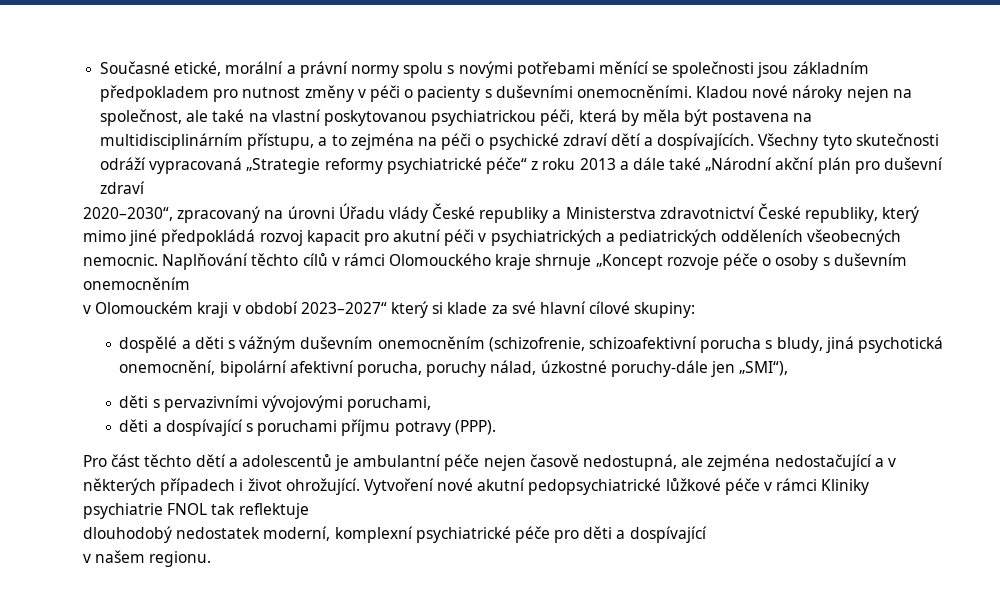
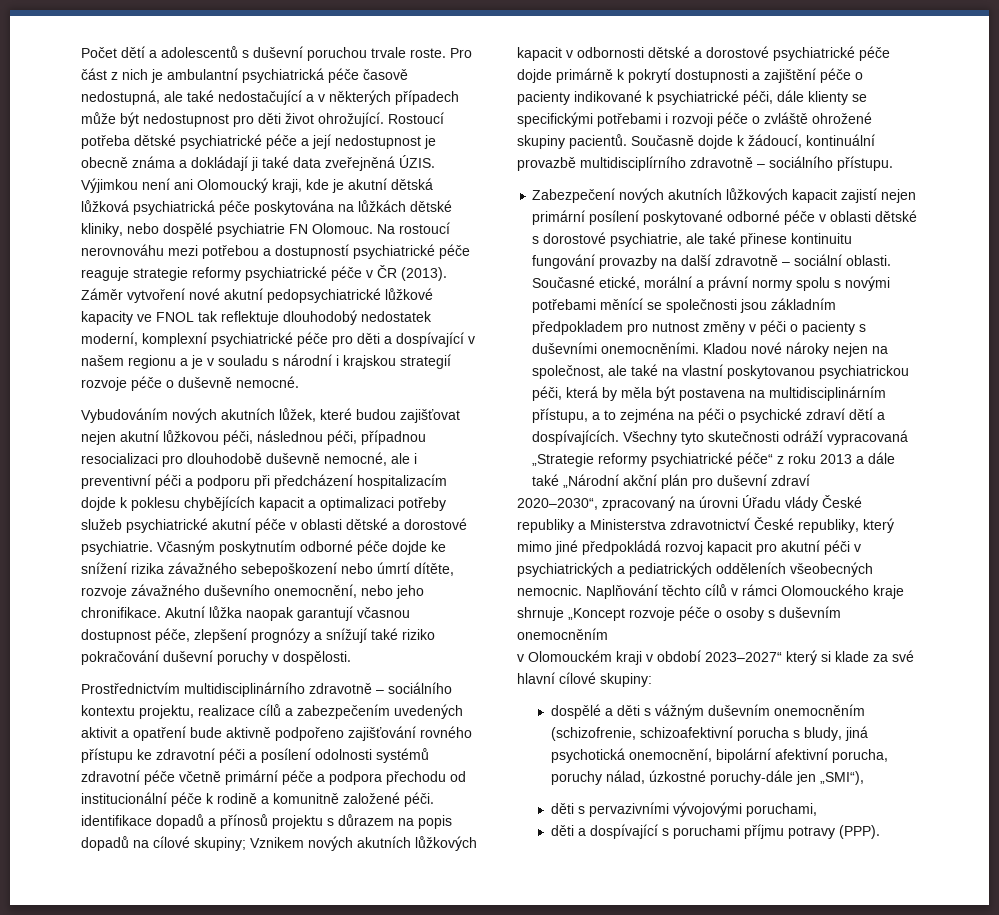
+ Počet dětí a adolescentů s duševní poruchou trvale roste. Pro část z nich je ambulantní psychiatrická péče časově nedostupná, ale také nedostačující a v některých případech může být nedostupnost pro děti život ohrožující. Rostoucí potřeba dětské psychiatrické péče a její nedostupnost je obecně známa a dokládají ji také data zveřejněná ÚZIS. Výjimkou není ani Olomoucký kraji, kde je akutní dětská lůžková psychiatrická péče poskytována na lůžkách dětské kliniky, nebo dospělé psychiatrie FN Olomouc. Na rostoucí nerovnováhu mezi potřebou a dostupností psychiatrické péče reaguje strategie reformy psychiatrické péče v ČR (2013). Záměr vytvoření nové akutní pedopsychiatrické lůžkové kapacity ve FNOL tak reflektuje dlouhodobý nedostatek moderní, komplexní psychiatrické péče pro děti a dospívající v našem regionu a je v souladu s národní i krajskou strategií rozvoje péče o duševně nemocné.
+ Vybudováním nových akutních lůžek, které budou zajišťovat nejen akutní lůžkovou péči, následnou péči, případnou resocializaci pro dlouhodobě duševně nemocné, ale i preventivní péči a podporu při předcházení hospitalizacím dojde k poklesu chybějících kapacit a optimalizaci potřeby služeb psychiatrické akutní péče v oblasti dětské a dorostové psychiatrie. Včasným poskytnutím odborné péče dojde ke snížení rizika závažného sebepoškození nebo úmrtí dítěte, rozvoje závažného duševního onemocnění, nebo jeho chronifikace. Akutní lůžka naopak garantují včasnou dostupnost péče, zlepšení prognózy a snížují také riziko pokračování duševní poruchy v dospělosti.
+ Prostřednictvím multidisciplinárního zdravotně – sociálního kontextu projektu, realizace cílů a zabezpečením uvedených aktivit a opatření bude aktivně podpořeno zajišťování rovného přístupu ke zdravotní péči a posílení odolnosti systémů zdravotní péče včetně primární péče a podpora přechodu od institucionální péče k rodině a komunitně založené péči. identifikace dopadů a přínosů projektu s důrazem na popis dopadů na cílové skupiny; Vznikem nových akutních lůžkových kapacit v odbornosti dětské a dorostové psychiatrické péče dojde primárně k pokrytí dostupnosti a zajištění péče o pacienty indikované k psychiatrické péči, dále klienty se specifickými potřebami i rozvoji péče o zvláště ohrožené skupiny pacientů. Současně dojde k žádoucí, kontinuální provazbě multidisciplírního zdravotně – sociálního přístupu.
+ Zabezpečení nových akutních lůžkových kapacit zajistí nejen primární posílení poskytované odborné péče v oblasti dětské s dorostové psychiatrie, ale také přinese kontinuitu fungování provazby na další zdravotně – sociální oblasti.
- Pro část těchto dětí a adolescentů je ambulantní péče nejen časově nedostupná, ale zejména nedostačující a v některých případech i život ohrožující. Vytvoření nové akutní pedopsychiatrické lůžkové péče v rámci Kliniky psychiatrie FNOL tak reflektuje
- dlouhodobý nedostatek moderní, komplexní psychiatrické péče pro děti a dospívající
- v našem regionu.

